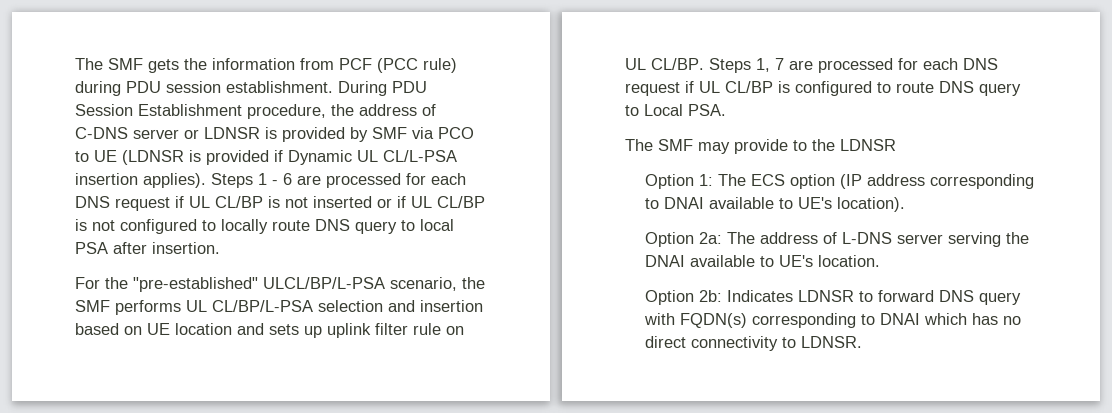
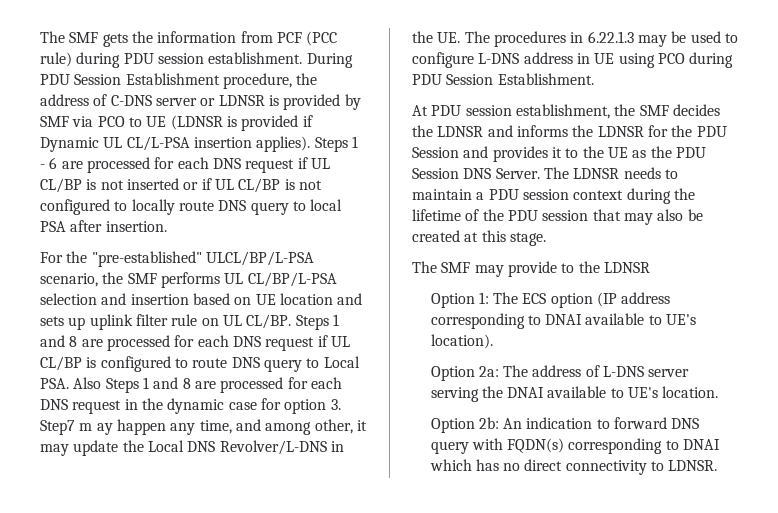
- Steps 1, 7 are processed for each DNS request if UL CL/BP is configured to route DNS query to Local PSA.
+ Steps 1 and 8 are processed for each DNS request if UL CL/BP is configured to route DNS query to Local PSA. Also Steps 1 and 8 are processed for each DNS request in the dynamic case for option 3. Step7 m ay happen any time, and among other, it may update the Local DNS Revolver/L-DNS in the UE. The procedures in 6.22.1.3 may be used to configure L-DNS address in UE using PCO during PDU Session Establishment.
+ At PDU session establishment, the SMF decides the LDNSR and informs the LDNSR for the PDU Session and provides it to the UE as the PDU Session DNS Server. The LDNSR needs to maintain a PDU session context during the lifetime of the PDU session that may also be created at this stage.
- Option 2b: Indicates LDNSR to forward DNS query with FQDN(s) corresponding to DNAI which has no direct connectivity to LDNSR.
+ Option 2b: An indication to forward DNS query with FQDN(s) corresponding to DNAI which has no direct connectivity to LDNSR.

